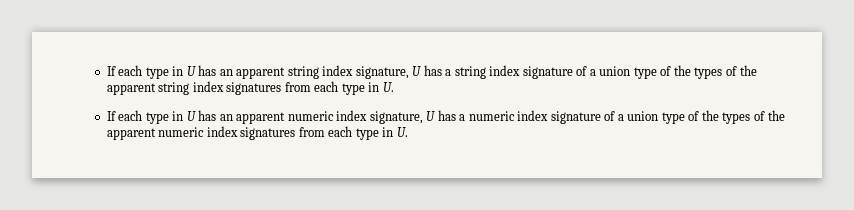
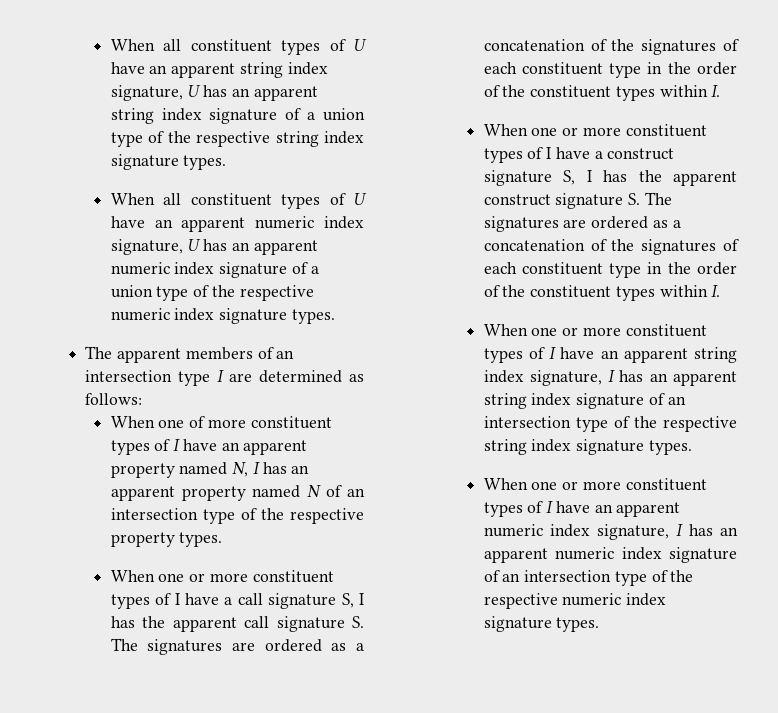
- If each type in U has an apparent string index signature, U has a string index signature of a union type of the types of the apparent string index signatures from each type in U.
- If each type in U has an apparent numeric index signature, U has a numeric index signature of a union type of the types of the apparent numeric index signatures from each type in U.
+ When all constituent types of U have an apparent string index signature, U has an apparent string index signature of a union type of the respective string index signature types.
+ When all constituent types of U have an apparent numeric index signature, U has an apparent numeric index signature of a union type of the respective numeric index signature types.
+ The apparent members of an intersection type I are determined as follows:
+ When one of more constituent types of I have an apparent property named N, I has an apparent property named N of an intersection type of the respective property types.
+ When one or more constituent types of I have a call signature S, I has the apparent call signature S. The signatures are ordered as a concatenation of the signatures of each constituent type in the order of the constituent types within I.
+ When one or more constituent types of I have a construct signature S, I has the apparent construct signature S. The signatures are ordered as a concatenation of the signatures of each constituent type in the order of the constituent types within I.
+ When one or more constituent types of I have an apparent string index signature, I has an apparent string index signature of an intersection type of the respective string index signature types.
+ When one or more constituent types of I have an apparent numeric index signature, I has an apparent numeric index signature of an intersection type of the respective numeric index signature types.

